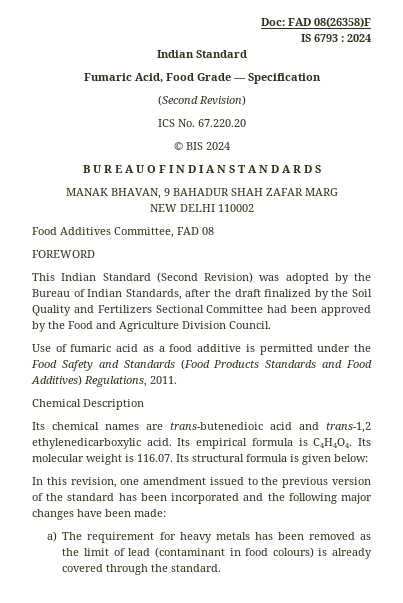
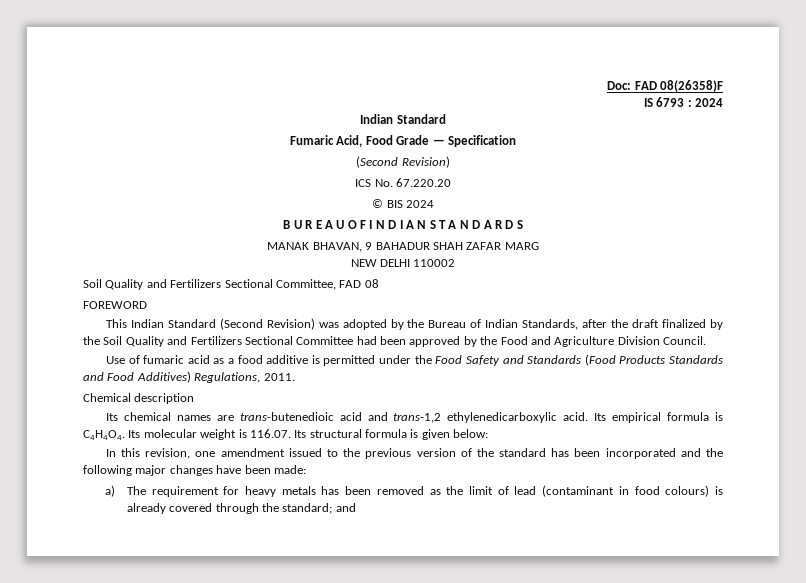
- Food Additives Committee, FAD 08
+ Soil Quality and Fertilizers Sectional Committee, FAD 08
- Chemical Description
+ Chemical description
- a) The requirement for heavy metals has been removed as the limit of lead (contaminant in food colours) is already covered through the standard.
+ a) The requirement for heavy metals has been removed as the limit of lead (contaminant in food colours) is already covered through the standard; and

